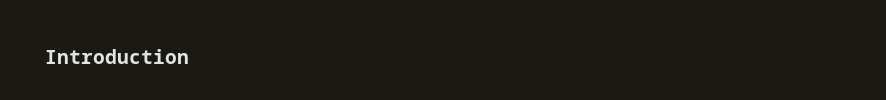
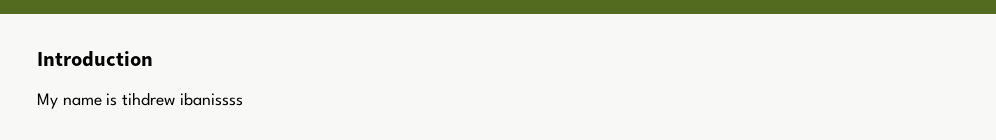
+ My name is tihdrew ibanissss

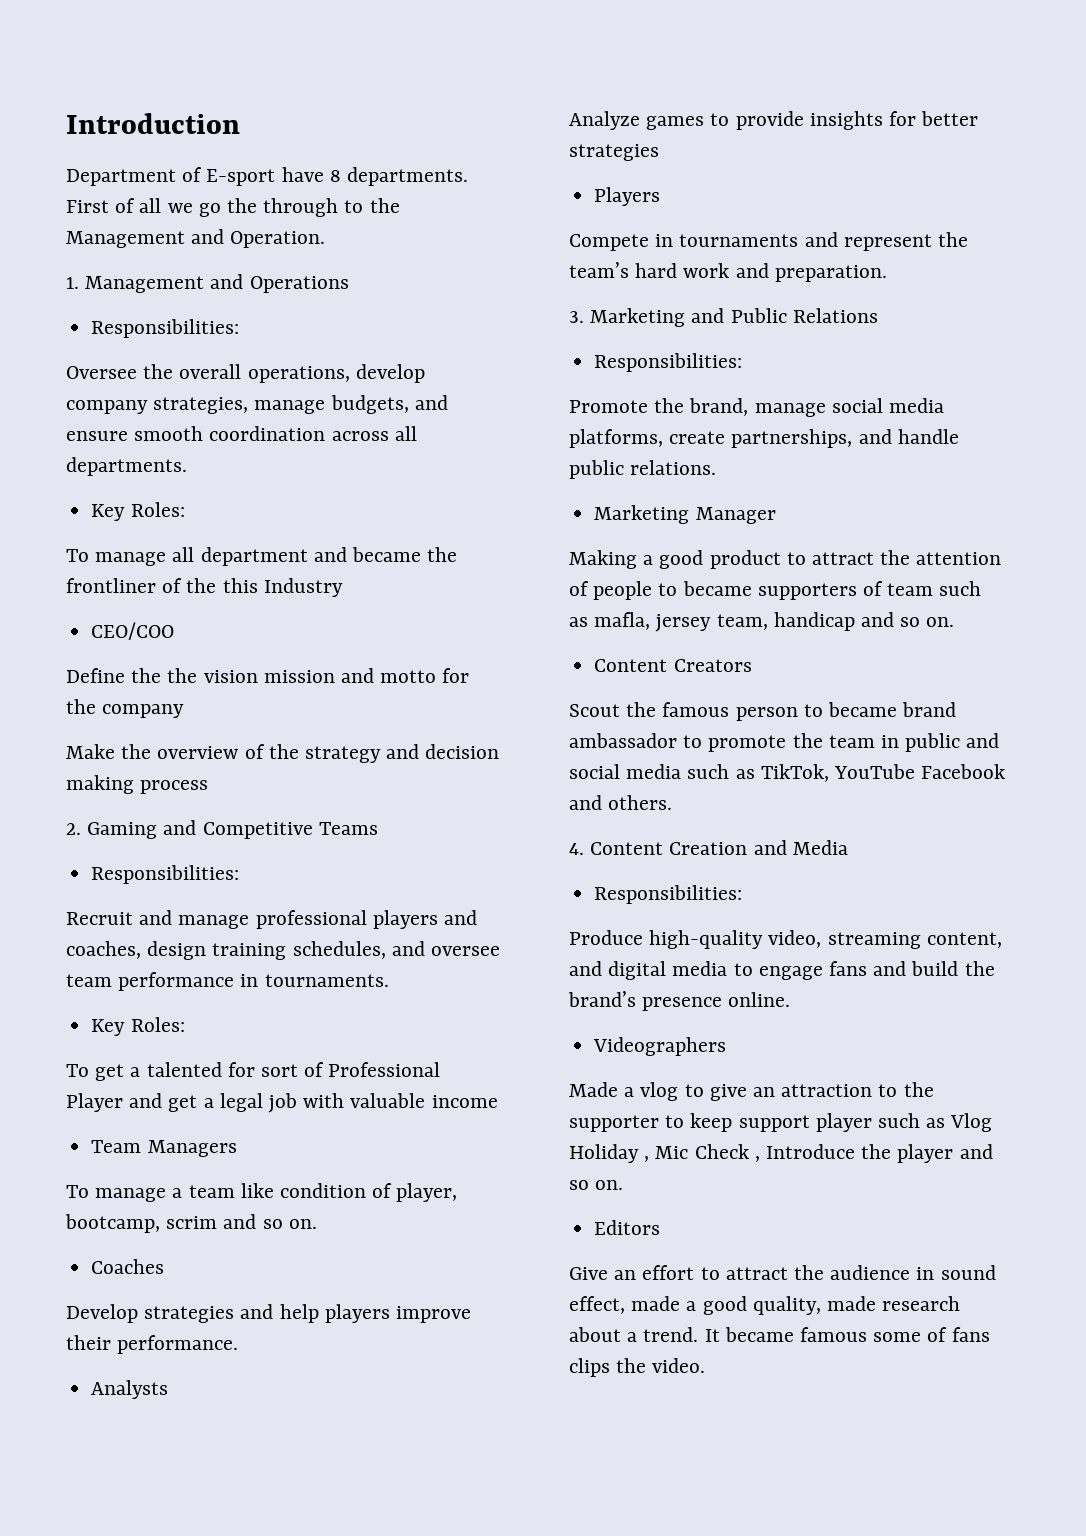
- My name is tihdrew ibanissss
+ Department of E-sport have 8 departments. First of all we go the through to the Management and Operation.
+ 1. Management and Operations
+ Responsibilities:
+ Oversee the overall operations, develop company strategies, manage budgets, and ensure smooth coordination across all departments.
+ Key Roles:
+ To manage all department and became the frontliner of the this Industry
+ CEO/COO
+ Define the the vision mission and motto for the company
+ Make the overview of the strategy and decision making process
+ 2. Gaming and Competitive Teams
+ Responsibilities:
+ Recruit and manage professional players and coaches, design training schedules, and oversee team performance in tournaments.
+ Key Roles:
+ To get a talented for sort of Professional Player and get a legal job with valuable income
+ Team Managers
+ To manage a team like condition of player, bootcamp, scrim and so on.
+ Coaches
+ Develop strategies and help players improve their performance.
+ Analysts
+ Analyze games to provide insights for better strategies
+ Players
+ Compete in tournaments and represent the team’s hard work and preparation.
+ 3. Marketing and Public Relations
+ Responsibilities:
+ Promote the brand, manage social media platforms, create partnerships, and handle public relations.
+ Marketing Manager
+ Making a good product to attract the attention of people to became supporters of team such as mafla, jersey team, handicap and so on.
+ Content Creators
+ Scout the famous person to became brand ambassador to promote the team in public and social media such as TikTok, YouTube Facebook and others.
+ 4. Content Creation and Media
+ Responsibilities:
+ Produce high-quality video, streaming content, and digital media to engage fans and build the brand’s presence online.
+ Videographers
+ Made a vlog to give an attraction to the supporter to keep support player such as Vlog Holiday , Mic Check , Introduce the player and so on.
+ Editors
+ Give an effort to attract the audience in sound effect, made a good quality, made research about a trend. It became famous some of fans clips the video.

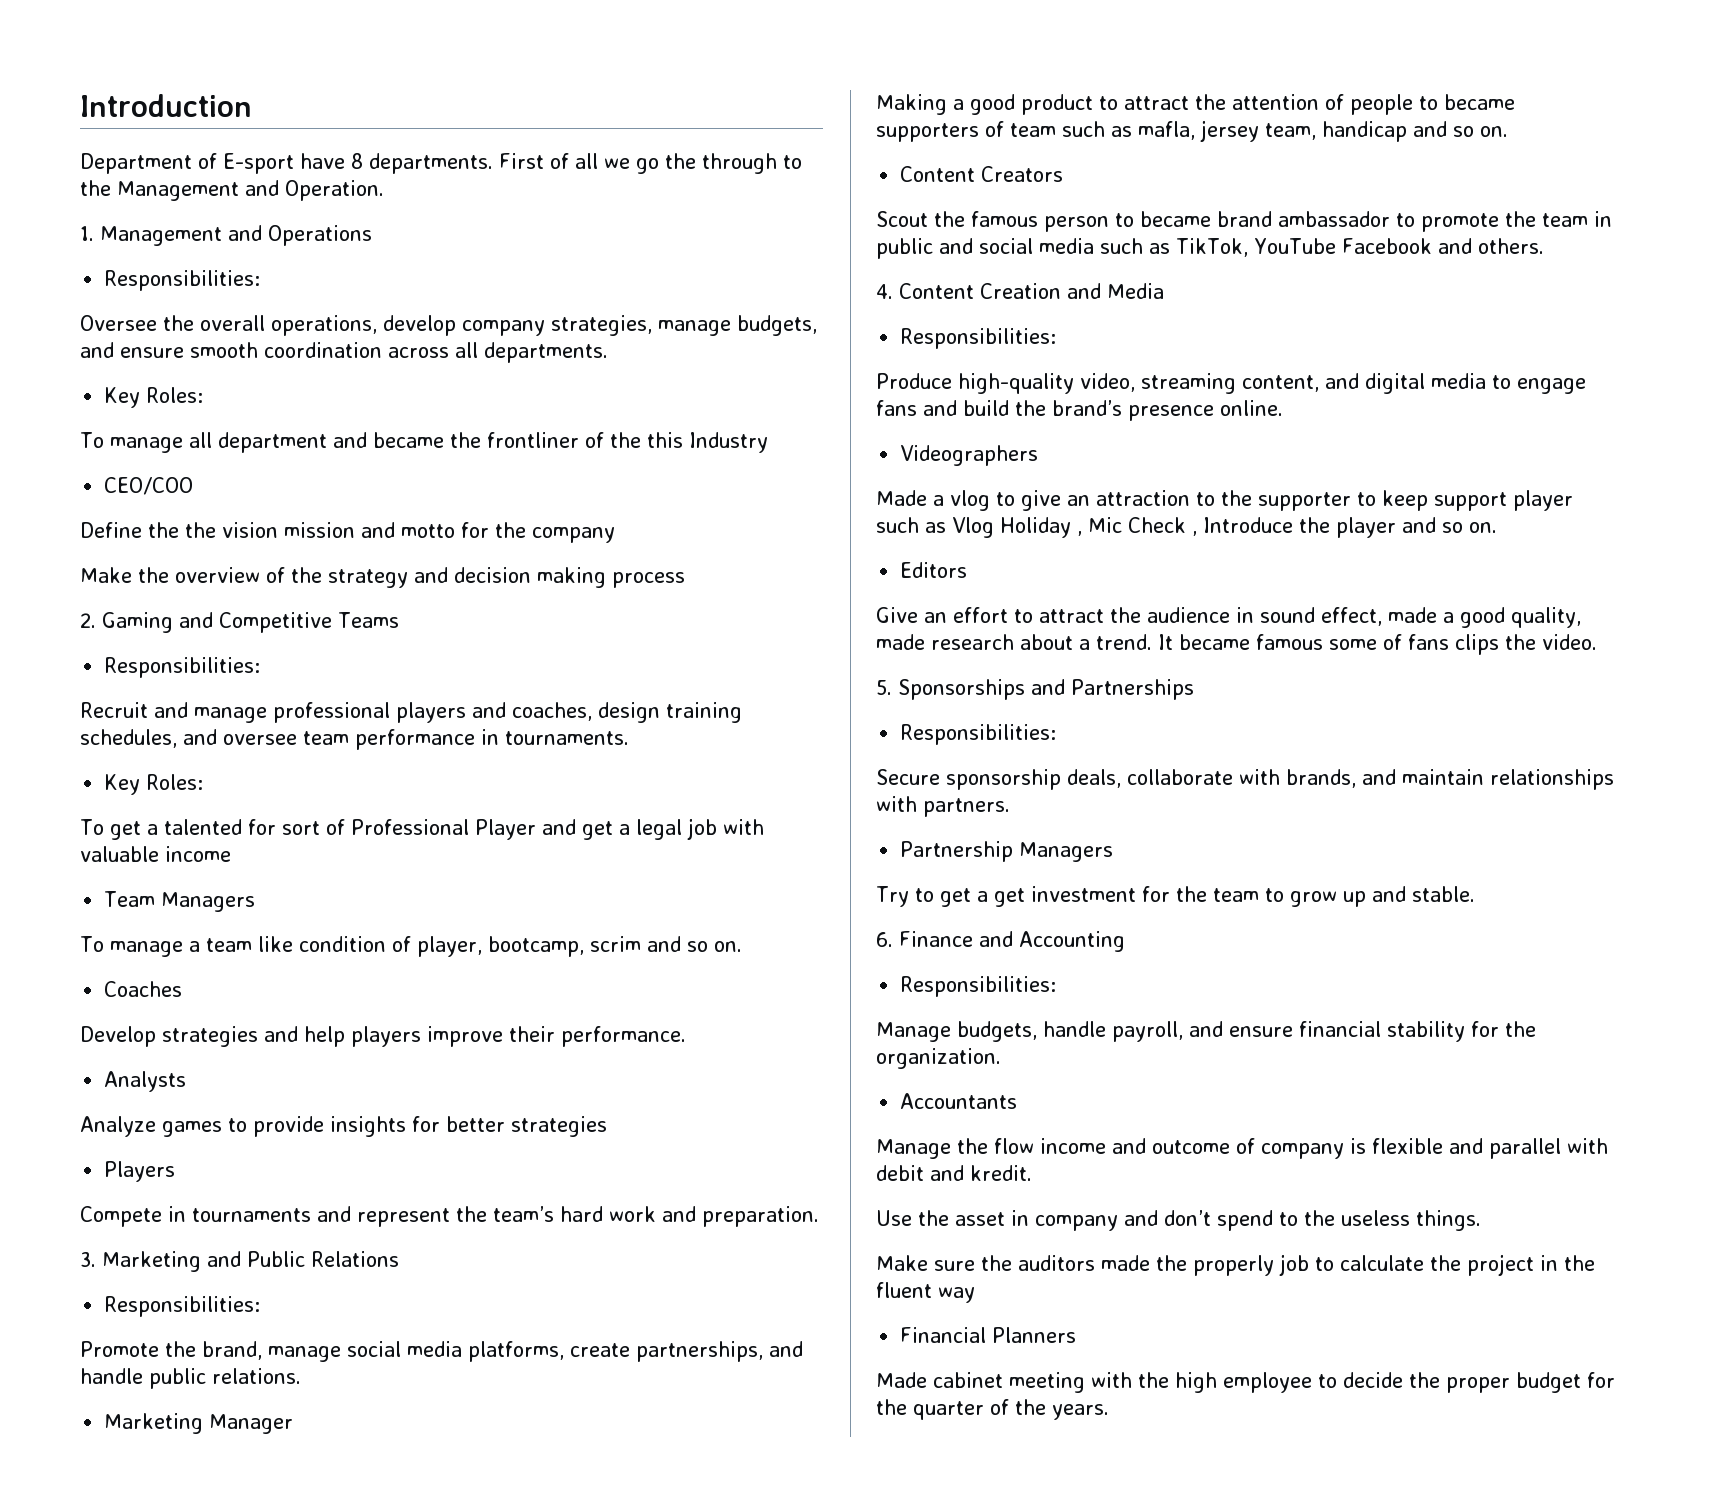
+ 5. Sponsorships and Partnerships
+ Responsibilities:
+ Secure sponsorship deals, collaborate with brands, and maintain relationships with partners.
+ Partnership Managers
+ Try to get a get investment for the team to grow up and stable.
+ 6. Finance and Accounting
+ Responsibilities:
+ Manage budgets, handle payroll, and ensure financial stability for the organization.
+ Accountants
+ Manage the flow income and outcome of company is flexible and parallel with debit and kredit.
+ Use the asset in company and don’t spend to the useless things.
+ Make sure the auditors made the properly job to calculate the project in the fluent way
+ Financial Planners
+ Made cabinet meeting with the high employee to decide the proper budget for the quarter of the years.

